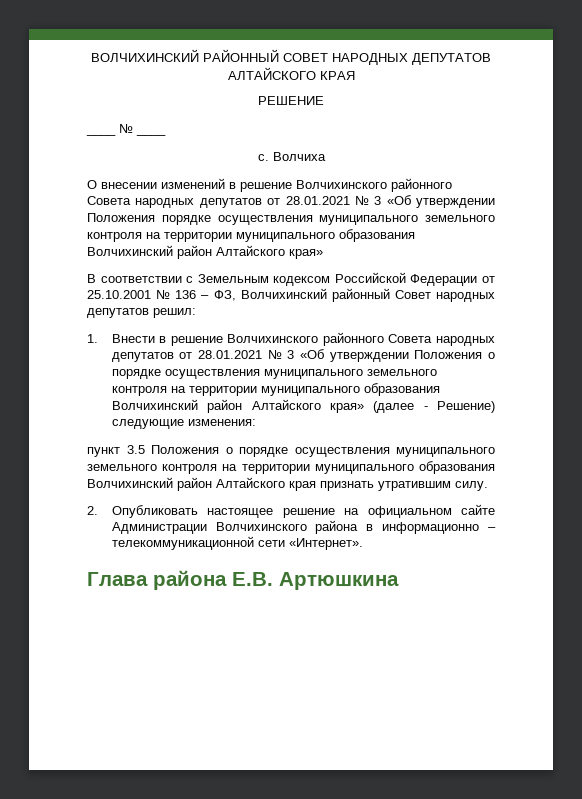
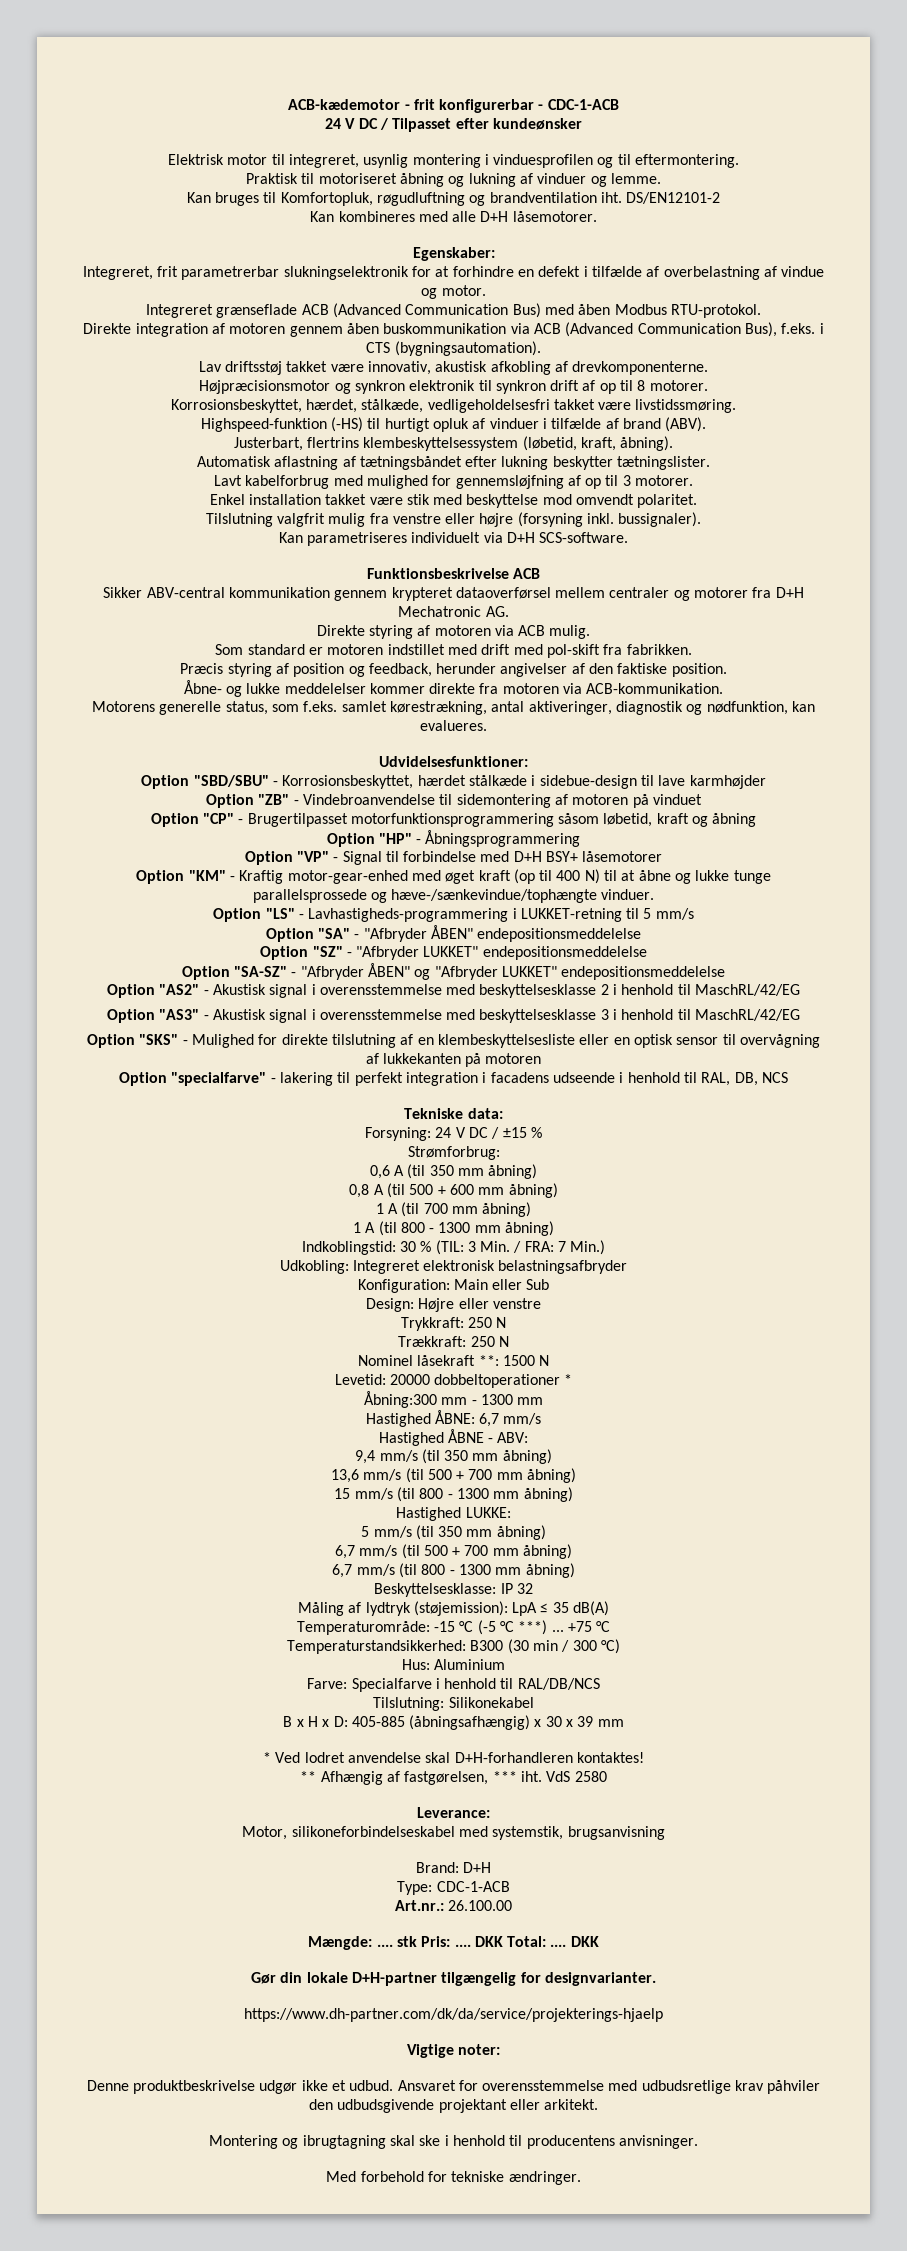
- ВОЛЧИХИНСКИЙ РАЙОННЫЙ СОВЕТ НАРОДНЫХ ДЕПУТАТОВ АЛТАЙСКОГО КРАЯ
- РЕШЕНИЕ
- ____ № ____
- с. Волчиха
- О внесении изменений в решение Волчихинского районного Совета народных депутатов от 28.01.2021 № 3 «Об утверждении Положения порядке осуществления муниципального земельного контроля на территории муниципального образования Волчихинский район Алтайского края»
- В соответствии с Земельным кодексом Российской Федерации от 25.10.2001 № 136 – ФЗ, Волчихинский районный Совет народных депутатов решил:
- 1. Внести в решение Волчихинского районного Совета народных депутатов от 28.01.2021 № 3 «Об утверждении Положения о порядке осуществления муниципального земельного контроля на территории муниципального образования Волчихинский район Алтайского края» (далее - Решение) следующие изменения:
- пункт 3.5 Положения о порядке осуществления муниципального земельного контроля на территории муниципального образования Волчихинский район Алтайского края признать утратившим силу.
- 2. Опубликовать настоящее решение на официальном сайте Администрации Волчихинского района в информационно – телекоммуникационной сети «Интернет».
- Глава района Е.В. Артюшкина
+ ACB-kædemotor - frit konfigurerbar - CDC-1-ACB
+ 24 V DC / Tilpasset efter kundeønsker
+ Elektrisk motor til integreret, usynlig montering i vinduesprofilen og til eftermontering.
+ Praktisk til motoriseret åbning og lukning af vinduer og lemme.
+ Kan bruges til Komfortopluk, røgudluftning og brandventilation iht. DS/EN12101-2
+ Kan kombineres med alle D+H låsemotorer.
+ Egenskaber:
+ Integreret, frit parametrerbar slukningselektronik for at forhindre en defekt i tilfælde af overbelastning af vindue og motor.
+ Integreret grænseflade ACB (Advanced Communication Bus) med åben Modbus RTU-protokol.
+ Direkte integration af motoren gennem åben buskommunikation via ACB (Advanced Communication Bus), f.eks. i CTS (bygningsautomation).
+ Lav driftsstøj takket være innovativ, akustisk afkobling af drevkomponenterne.
+ Højpræcisionsmotor og synkron elektronik til synkron drift af op til 8 motorer.
+ Korrosionsbeskyttet, hærdet, stålkæde, vedligeholdelsesfri takket være livstidssmøring.
+ Highspeed-funktion (-HS) til hurtigt opluk af vinduer i tilfælde af brand (ABV).
+ Justerbart, flertrins klembeskyttelsessystem (løbetid, kraft, åbning).
+ Automatisk aflastning af tætningsbåndet efter lukning beskytter tætningslister.
+ Lavt kabelforbrug med mulighed for gennemsløjfning af op til 3 motorer.
+ Enkel installation takket være stik med beskyttelse mod omvendt polaritet.
+ Tilslutning valgfrit mulig fra venstre eller højre (forsyning inkl. bussignaler).
+ Kan parametriseres individuelt via D+H SCS-software.
+ Funktionsbeskrivelse ACB
+ Sikker ABV-central kommunikation gennem krypteret dataoverførsel mellem centraler og motorer fra D+H Mechatronic AG.
+ Direkte styring af motoren via ACB mulig.
+ Som standard er motoren indstillet med drift med pol-skift fra fabrikken.
+ Præcis styring af position og feedback, herunder angivelser af den faktiske position.
+ Åbne- og lukke meddelelser kommer direkte fra motoren via ACB-kommunikation.
+ Motorens generelle status, som f.eks. samlet kørestrækning, antal aktiveringer, diagnostik og nødfunktion, kan evalueres.
+ Udvidelsesfunktioner:
+ Option "SBD/SBU" - Korrosionsbeskyttet, hærdet stålkæde i sidebue-design til lave karmhøjder
+ Option "ZB" - Vindebroanvendelse til sidemontering af motoren på vinduet
+ Option "CP" - Brugertilpasset motorfunktionsprogrammering såsom løbetid, kraft og åbning
+ Option "HP" - Åbningsprogrammering
+ Option "VP" - Signal til forbindelse med D+H BSY+ låsemotorer
+ Option "KM" - Kraftig motor-gear-enhed med øget kraft (op til 400 N) til at åbne og lukke tunge parallelsprossede og hæve-/sænkevindue/tophængte vinduer.
+ Option "LS" - Lavhastigheds-programmering i LUKKET-retning til 5 mm/s
+ Option "SA" - "Afbryder ÅBEN" endepositionsmeddelelse
+ Option "SZ" - "Afbryder LUKKET" endepositionsmeddelelse
+ Option "SA-SZ" - "Afbryder ÅBEN" og "Afbryder LUKKET" endepositionsmeddelelse
+ Option "AS2" - Akustisk signal i overensstemmelse med beskyttelsesklasse 2 i henhold til MaschRL/42/EG
+ Option "AS3" - Akustisk signal i overensstemmelse med beskyttelsesklasse 3 i henhold til MaschRL/42/EG
+ Option "SKS" - Mulighed for direkte tilslutning af en klembeskyttelsesliste eller en optisk sensor til overvågning af lukkekanten på motoren
+ Option "specialfarve" - lakering til perfekt integration i facadens udseende i henhold til RAL, DB, NCS
+ Tekniske data:
+ Forsyning: 24 V DC / ±15 %
+ Strømforbrug:
+ 0,6 A (til 350 mm åbning)
+ 0,8 A (til 500 + 600 mm åbning)
+ 1 A (til 700 mm åbning)
+ 1 A (til 800 - 1300 mm åbning)
+ Indkoblingstid: 30 % (TIL: 3 Min. / FRA: 7 Min.)
+ Udkobling: Integreret elektronisk belastningsafbryder
+ Konfiguration: Main eller Sub
+ Design: Højre eller venstre
+ Trykkraft: 250 N
+ Trækkraft: 250 N
+ Nominel låsekraft **: 1500 N
+ Levetid: 20000 dobbeltoperationer *
+ Åbning:300 mm - 1300 mm
+ Hastighed ÅBNE: 6,7 mm/s
+ Hastighed ÅBNE - ABV:
+ 9,4 mm/s (til 350 mm åbning)
+ 13,6 mm/s (til 500 + 700 mm åbning)
+ 15 mm/s (til 800 - 1300 mm åbning)
+ Hastighed LUKKE:
+ 5 mm/s (til 350 mm åbning)
+ 6,7 mm/s (til 500 + 700 mm åbning)
+ 6,7 mm/s (til 800 - 1300 mm åbning)
+ Beskyttelsesklasse: IP 32
+ Måling af lydtryk (støjemission): LpA ≤ 35 dB(A)
+ Temperaturområde: -15 °C (-5 °C ***) ... +75 °C
+ Temperaturstandsikkerhed: B300 (30 min / 300 °C)
+ Hus: Aluminium
+ Farve: Specialfarve i henhold til RAL/DB/NCS
+ Tilslutning: Silikonekabel
+ B x H x D: 405-885 (åbningsafhængig) x 30 x 39 mm
+ * Ved lodret anvendelse skal D+H-forhandleren kontaktes!
+ ** Afhængig af fastgørelsen, *** iht. VdS 2580
+ Leverance:
+ Motor, silikoneforbindelseskabel med systemstik, brugsanvisning
+ Brand: D+H
+ Type: CDC-1-ACB
+ Art.nr.: 26.100.00
+ Mængde: .... stk Pris: .... DKK Total: .... DKK
+ Gør din lokale D+H-partner tilgængelig for designvarianter.
+ https://www.dh-partner.com/dk/da/service/projekterings-hjaelp
+ Vigtige noter:
+ Denne produktbeskrivelse udgør ikke et udbud. Ansvaret for overensstemmelse med udbudsretlige krav påhviler den udbudsgivende projektant eller arkitekt.
+ Montering og ibrugtagning skal ske i henhold til producentens anvisninger.
+ Med forbehold for tekniske ændringer.

